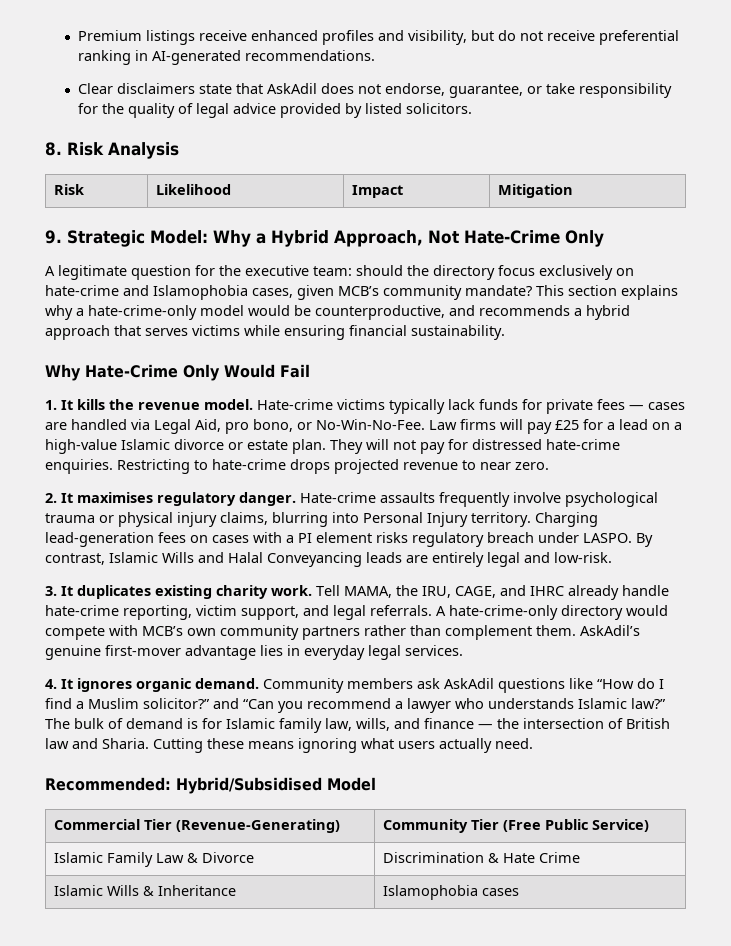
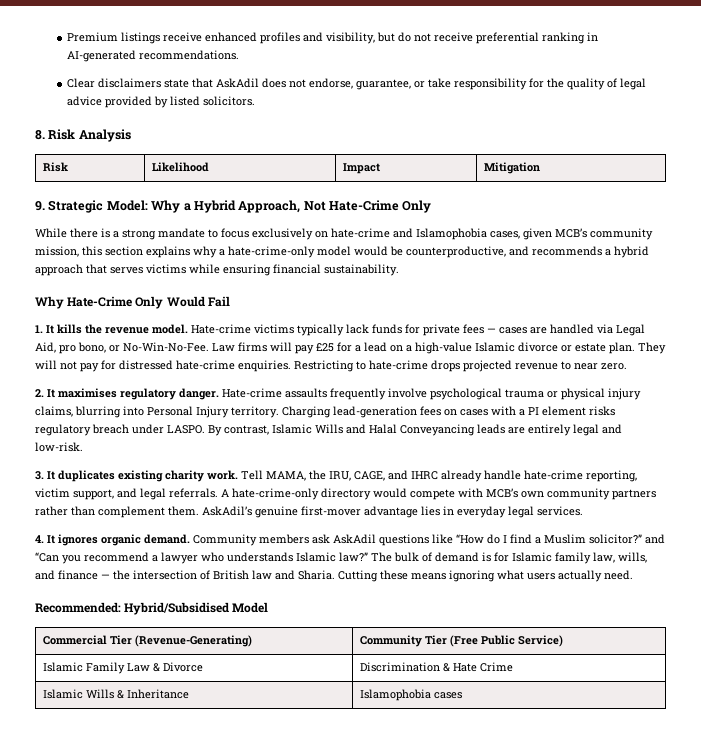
- A legitimate question for the executive team: should the directory focus exclusively on hate-crime and Islamophobia cases, given MCB’s community mandate? This section explains why a hate-crime-only model would be counterproductive, and recommends a hybrid approach that serves victims while ensuring financial sustainability.
+ While there is a strong mandate to focus exclusively on hate-crime and Islamophobia cases, given MCB’s community mission, this section explains why a hate-crime-only model would be counterproductive, and recommends a hybrid approach that serves victims while ensuring financial sustainability.

